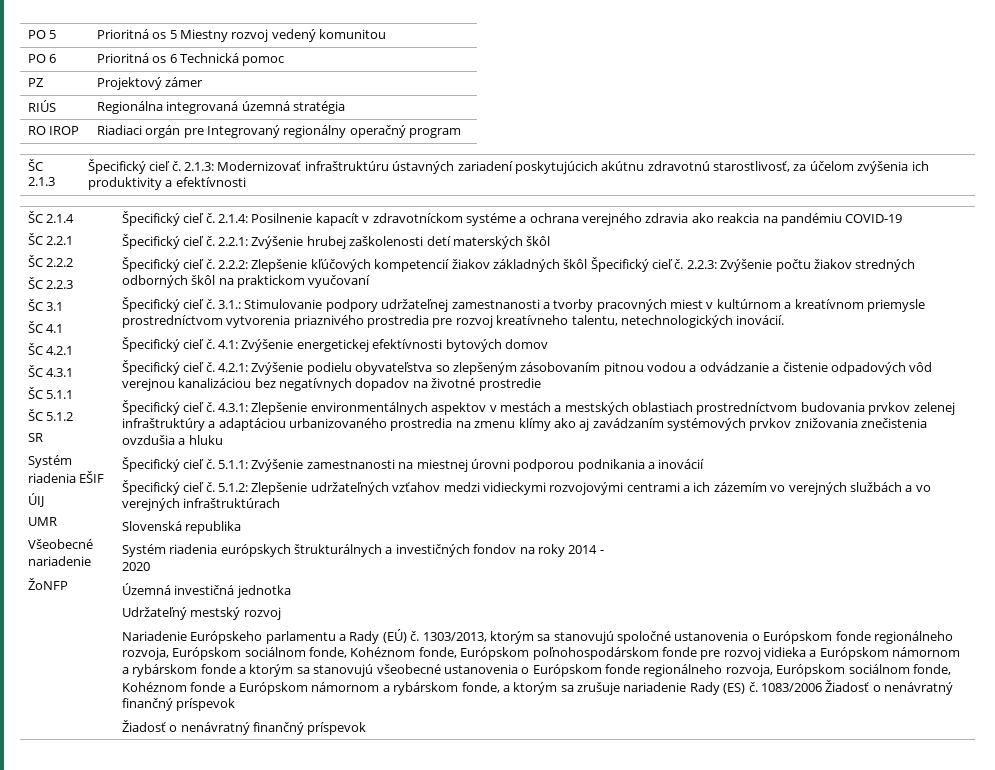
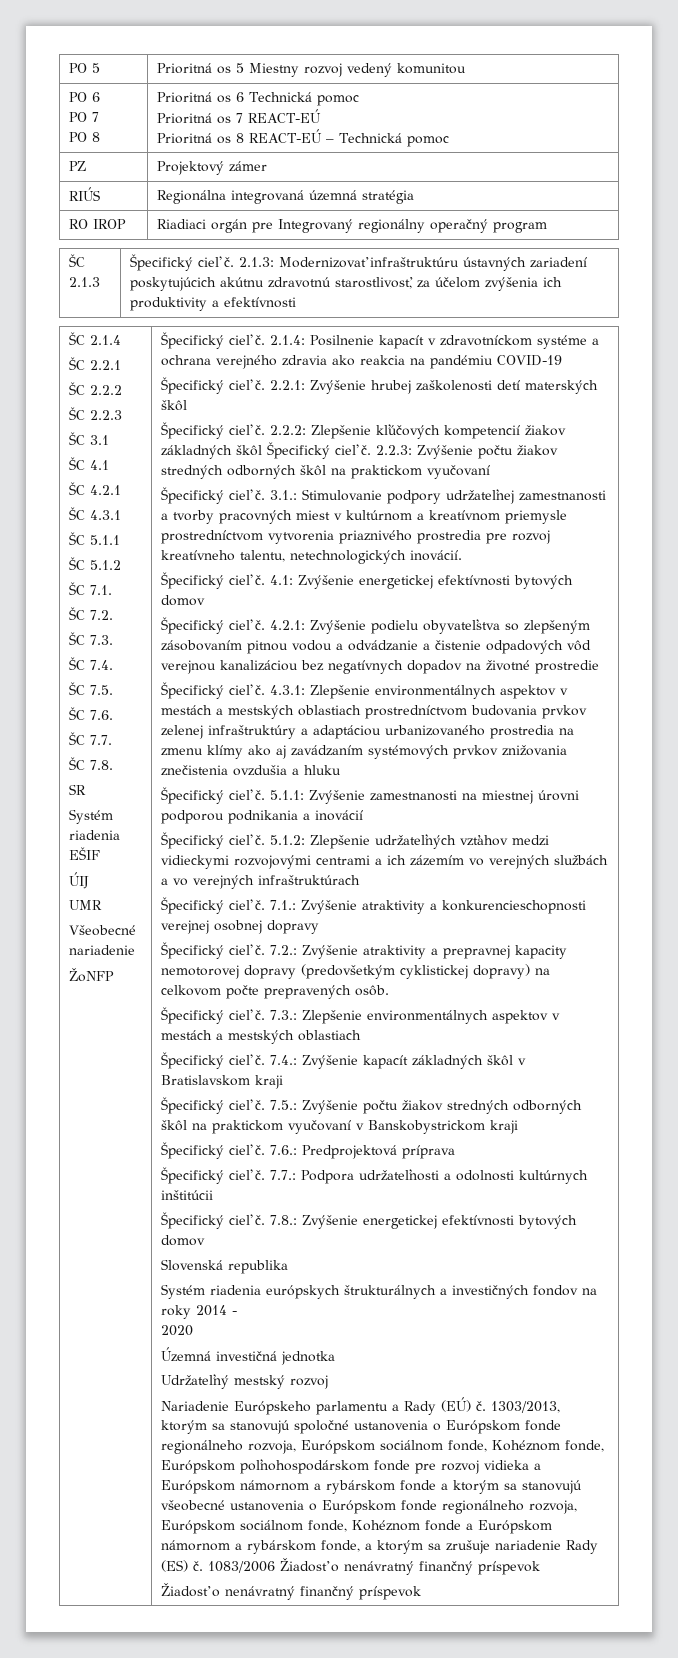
- PO 6 | Prioritná os 6 Technická pomoc
+ PO 6
+ PO 7
+ PO 8 | Prioritná os 6 Technická pomoc
+ Prioritná os 7 REACT-EÚ
+ Prioritná os 8 REACT-EÚ – Technická pomoc
+ ŠC 7.1.
+ ŠC 7.2.
+ ŠC 7.3.
+ ŠC 7.4.
+ ŠC 7.5.
+ ŠC 7.6.
+ ŠC 7.7.
+ ŠC 7.8.
+ Špecifický cieľ č. 7.1.: Zvýšenie atraktivity a konkurencieschopnosti verejnej osobnej dopravy
+ Špecifický cieľ č. 7.2.: Zvýšenie atraktivity a prepravnej kapacity nemotorovej dopravy (predovšetkým cyklistickej dopravy) na celkovom počte prepravených osôb.
+ Špecifický cieľ č. 7.3.: Zlepšenie environmentálnych aspektov v mestách a mestských oblastiach
+ Špecifický cieľ č. 7.4.: Zvýšenie kapacít základných škôl v Bratislavskom kraji
+ Špecifický cieľ č. 7.5.: Zvýšenie počtu žiakov stredných odborných škôl na praktickom vyučovaní v Banskobystrickom kraji
+ Špecifický cieľ č. 7.6.: Predprojektová príprava
+ Špecifický cieľ č. 7.7.: Podpora udržateľnosti a odolnosti kultúrnych inštitúcii
+ Špecifický cieľ č. 7.8.: Zvýšenie energetickej efektívnosti bytových domov

